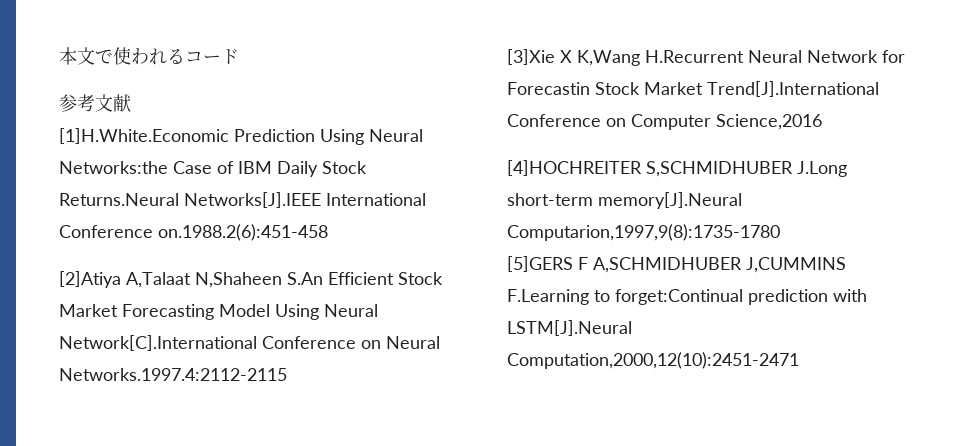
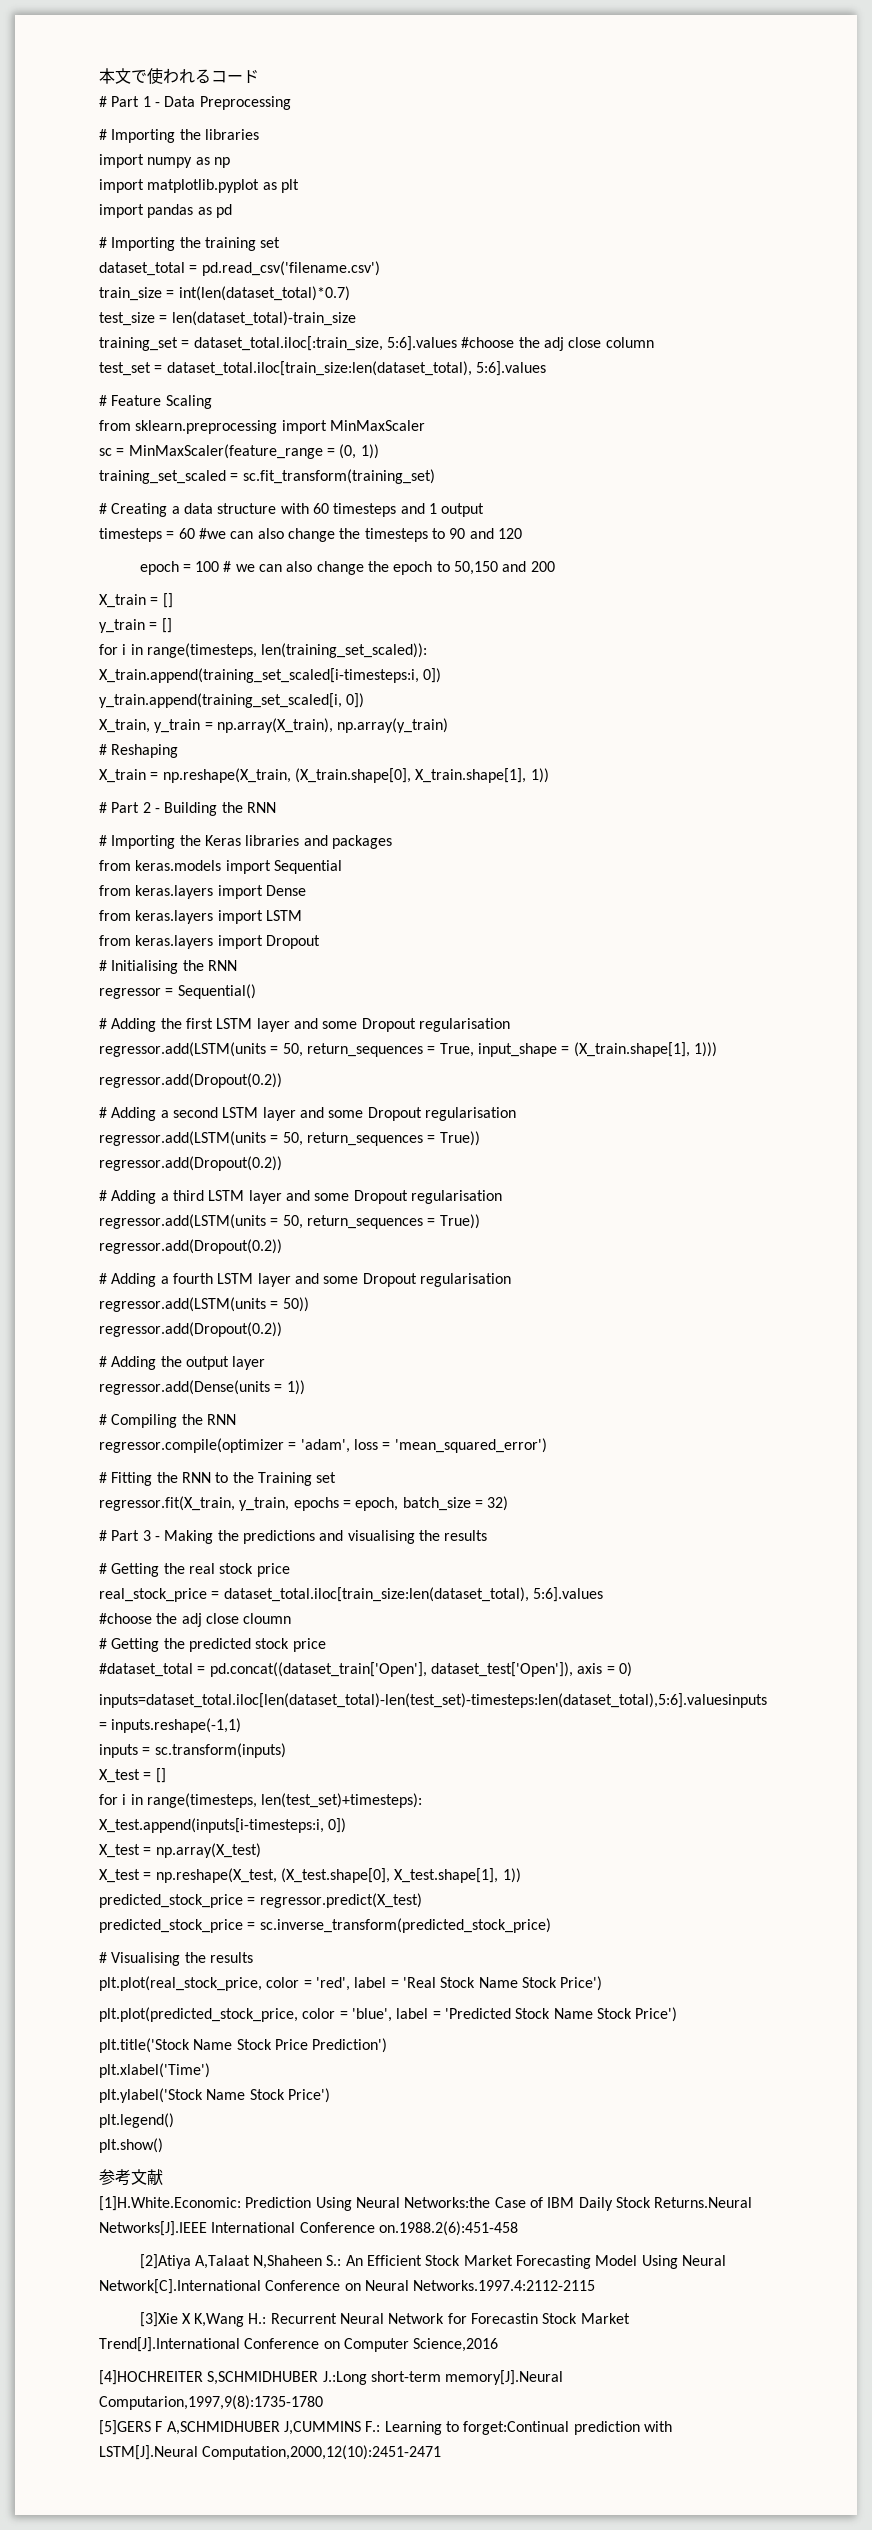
+ # Part 1 - Data Preprocessing
+ # Importing the libraries
+ import numpy as np
+ import matplotlib.pyplot as plt
+ import pandas as pd
+ # Importing the training set
+ dataset_total = pd.read_csv('filename.csv')
+ train_size = int(len(dataset_total)*0.7)
+ test_size = len(dataset_total)-train_size
+ training_set = dataset_total.iloc[:train_size, 5:6].values #choose the adj close column
+ test_set = dataset_total.iloc[train_size:len(dataset_total), 5:6].values
+ # Feature Scaling
+ from sklearn.preprocessing import MinMaxScaler
+ sc = MinMaxScaler(feature_range = (0, 1))
+ training_set_scaled = sc.fit_transform(training_set)
+ # Creating a data structure with 60 timesteps and 1 output
+ timesteps = 60 #we can also change the timesteps to 90 and 120
+ epoch = 100 # we can also change the epoch to 50,150 and 200
+ X_train = []
+ y_train = []
+ for i in range(timesteps, len(training_set_scaled)):
+ X_train.append(training_set_scaled[i-timesteps:i, 0])
+ y_train.append(training_set_scaled[i, 0])
+ X_train, y_train = np.array(X_train), np.array(y_train)
+ # Reshaping
+ X_train = np.reshape(X_train, (X_train.shape[0], X_train.shape[1], 1))
+ # Part 2 - Building the RNN
+ # Importing the Keras libraries and packages
+ from keras.models import Sequential
+ from keras.layers import Dense
+ from keras.layers import LSTM
+ from keras.layers import Dropout
+ # Initialising the RNN
+ regressor = Sequential()
+ # Adding the first LSTM layer and some Dropout regularisation
+ regressor.add(LSTM(units = 50, return_sequences = True, input_shape = (X_train.shape[1], 1)))
+ regressor.add(Dropout(0.2))
+ # Adding a second LSTM layer and some Dropout regularisation
+ regressor.add(LSTM(units = 50, return_sequences = True))
+ regressor.add(Dropout(0.2))
+ # Adding a third LSTM layer and some Dropout regularisation
+ regressor.add(LSTM(units = 50, return_sequences = True))
+ regressor.add(Dropout(0.2))
+ # Adding a fourth LSTM layer and some Dropout regularisation
+ regressor.add(LSTM(units = 50))
+ regressor.add(Dropout(0.2))
+ # Adding the output layer
+ regressor.add(Dense(units = 1))
+ # Compiling the RNN
+ regressor.compile(optimizer = 'adam', loss = 'mean_squared_error')
+ # Fitting the RNN to the Training set
+ regressor.fit(X_train, y_train, epochs = epoch, batch_size = 32)
+ # Part 3 - Making the predictions and visualising the results
+ # Getting the real stock price
+ real_stock_price = dataset_total.iloc[train_size:len(dataset_total), 5:6].values
+ #choose the adj close cloumn
+ # Getting the predicted stock price
+ #dataset_total = pd.concat((dataset_train['Open'], dataset_test['Open']), axis = 0)
+ inputs=dataset_total.iloc[len(dataset_total)-len(test_set)-timesteps:len(dataset_total),5:6].valuesinputs = inputs.reshape(-1,1)
+ inputs = sc.transform(inputs)
+ X_test = []
+ for i in range(timesteps, len(test_set)+timesteps):
+ X_test.append(inputs[i-timesteps:i, 0])
+ X_test = np.array(X_test)
+ X_test = np.reshape(X_test, (X_test.shape[0], X_test.shape[1], 1))
+ predicted_stock_price = regressor.predict(X_test)
+ predicted_stock_price = sc.inverse_transform(predicted_stock_price)
+ # Visualising the results
+ plt.plot(real_stock_price, color = 'red', label = 'Real Stock Name Stock Price')
+ plt.plot(predicted_stock_price, color = 'blue', label = 'Predicted Stock Name Stock Price')
+ plt.title('Stock Name Stock Price Prediction')
+ plt.xlabel('Time')
+ plt.ylabel('Stock Name Stock Price')
+ plt.legend()
+ plt.show()
- [1]H.White.Economic Prediction Using Neural Networks:the Case of IBM Daily Stock Returns.Neural Networks[J].IEEE International Conference on.1988.2(6):451-458
+ [1]H.White.Economic: Prediction Using Neural Networks:the Case of IBM Daily Stock Returns.Neural Networks[J].IEEE International Conference on.1988.2(6):451-458
- [2]Atiya A,Talaat N,Shaheen S.An Efficient Stock Market Forecasting Model Using Neural Network[C].International Conference on Neural Networks.1997.4:2112-2115
+ [2]Atiya A,Talaat N,Shaheen S.: An Efficient Stock Market Forecasting Model Using Neural Network[C].International Conference on Neural Networks.1997.4:2112-2115
- [3]Xie X K,Wang H.Recurrent Neural Network for Forecastin Stock Market Trend[J].International Conference on Computer Science,2016
+ [3]Xie X K,Wang H.: Recurrent Neural Network for Forecastin Stock Market Trend[J].International Conference on Computer Science,2016
- [4]HOCHREITER S,SCHMIDHUBER J.Long short-term memory[J].Neural Computarion,1997,9(8):1735-1780
+ [4]HOCHREITER S,SCHMIDHUBER J.:Long short-term memory[J].Neural Computarion,1997,9(8):1735-1780
- [5]GERS F A,SCHMIDHUBER J,CUMMINS F.Learning to forget:Continual prediction with LSTM[J].Neural Computation,2000,12(10):2451-2471
+ [5]GERS F A,SCHMIDHUBER J,CUMMINS F.: Learning to forget:Continual prediction with LSTM[J].Neural Computation,2000,12(10):2451-2471

